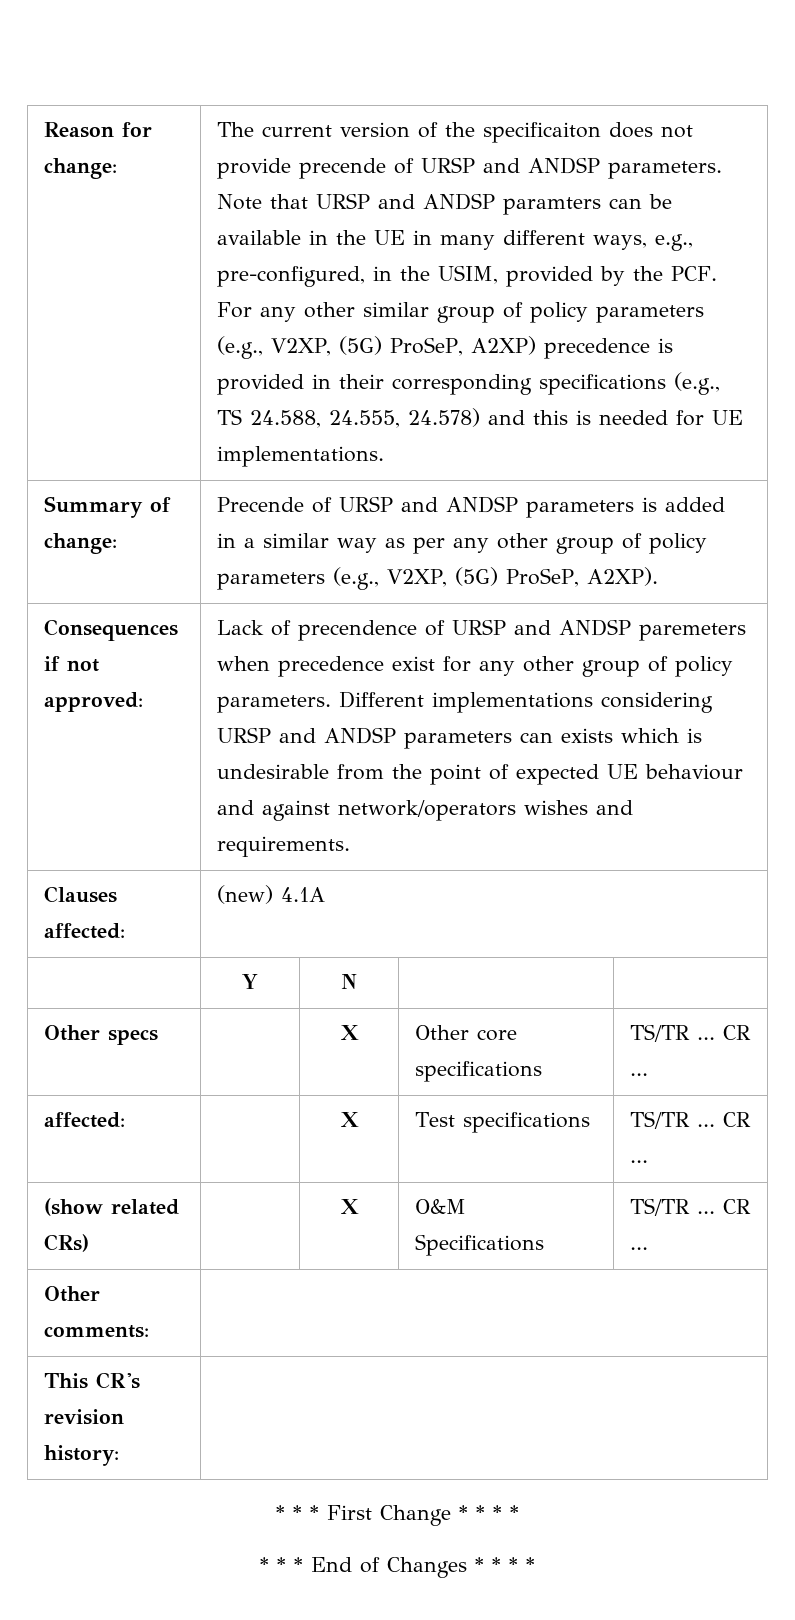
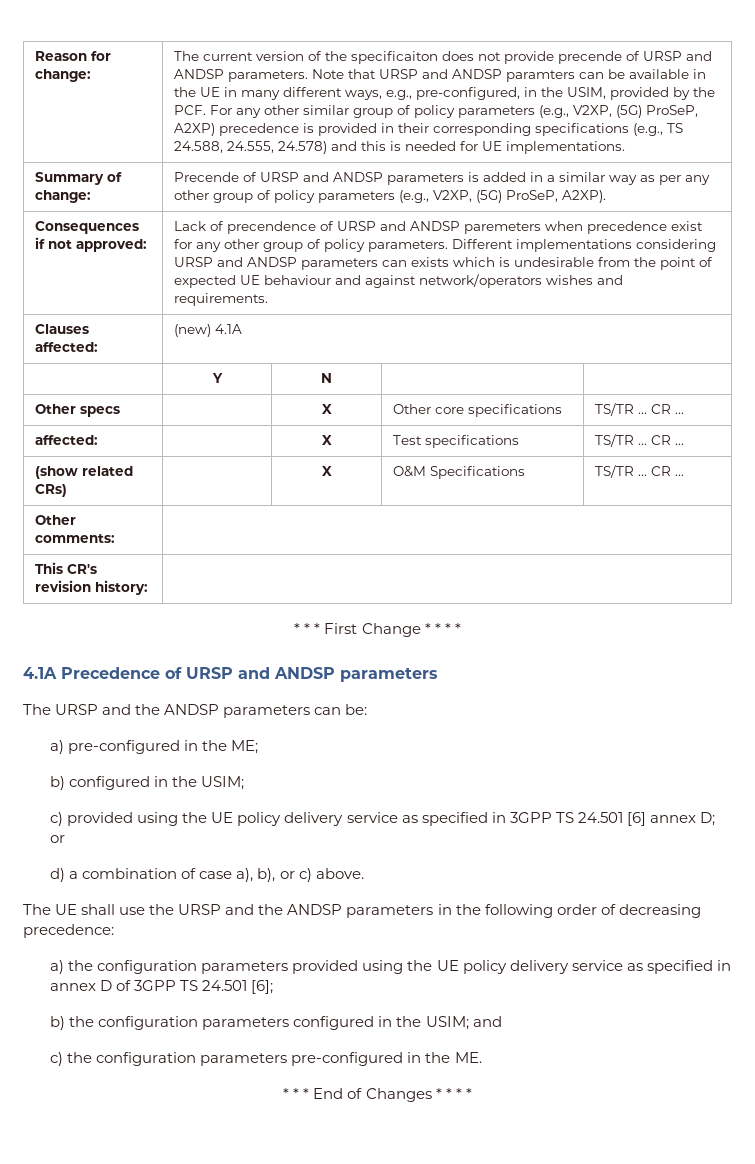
+ 4.1A Precedence of URSP and ANDSP parameters
+ The URSP and the ANDSP parameters can be:
+ a) pre-configured in the ME;
+ b) configured in the USIM;
+ c) provided using the UE policy delivery service as specified in 3GPP TS 24.501 [6] annex D; or
+ d) a combination of case a), b), or c) above.
+ The UE shall use the URSP and the ANDSP parameters in the following order of decreasing precedence:
+ a) the configuration parameters provided using the UE policy delivery service as specified in annex D of 3GPP TS 24.501 [6];
+ b) the configuration parameters configured in the USIM; and
+ c) the configuration parameters pre-configured in the ME.

